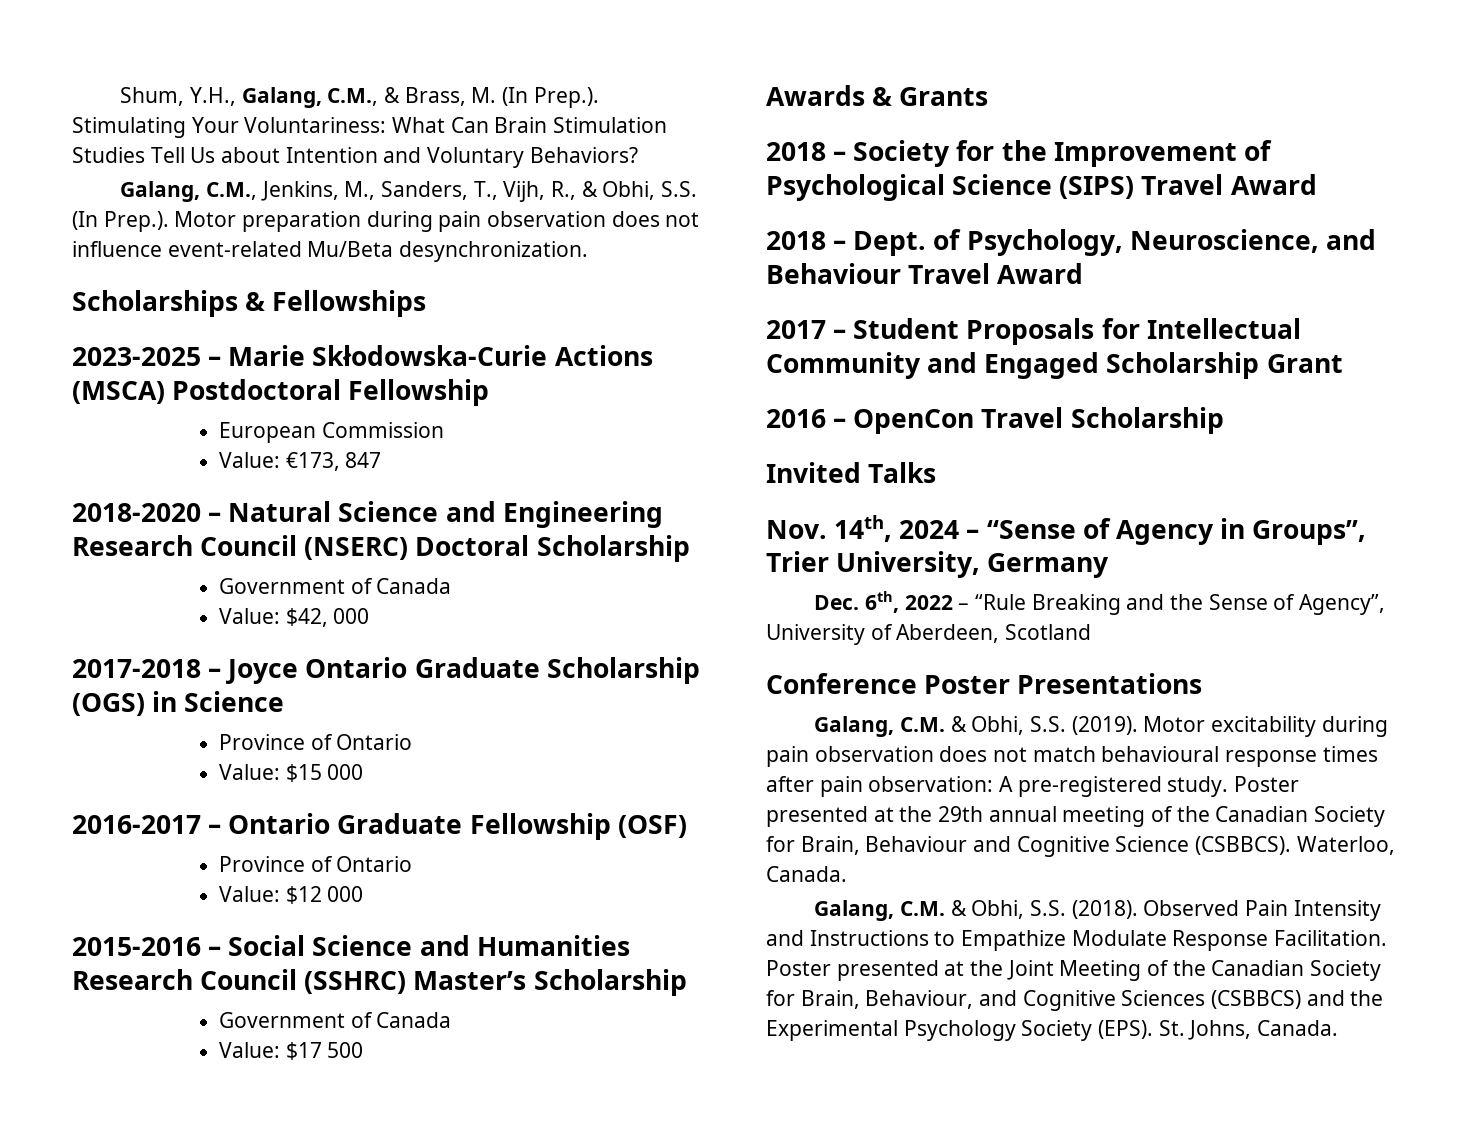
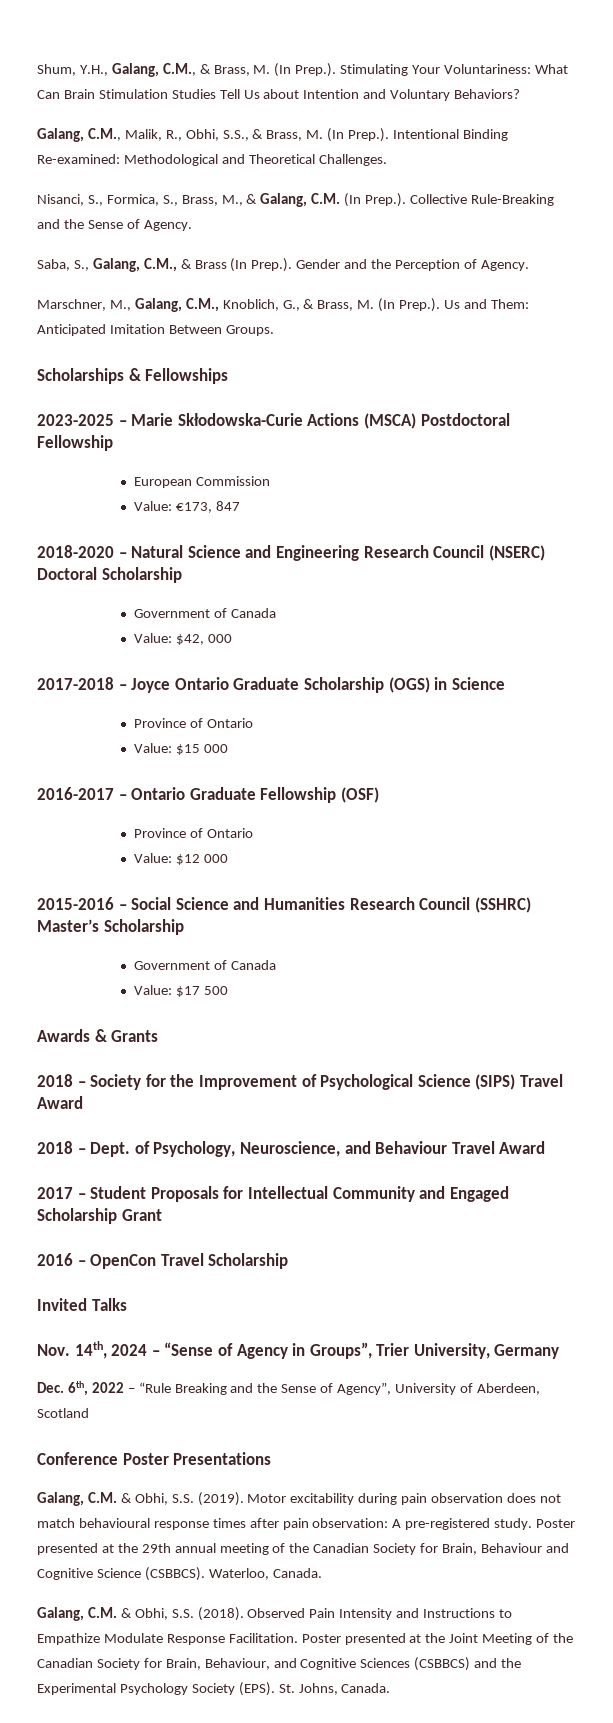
- Galang, C.M., Jenkins, M., Sanders, T., Vijh, R., & Obhi, S.S. (In Prep.). Motor preparation during pain observation does not influence event-related Mu/Beta desynchronization.
+ Galang, C.M., Malik, R., Obhi, S.S., & Brass, M. (In Prep.). Intentional Binding Re-examined: Methodological and Theoretical Challenges.
+ Nisanci, S., Formica, S., Brass, M., & Galang, C.M. (In Prep.). Collective Rule-Breaking and the Sense of Agency.
+ Saba, S., Galang, C.M., & Brass (In Prep.). Gender and the Perception of Agency.
+ Marschner, M., Galang, C.M., Knoblich, G., & Brass, M. (In Prep.). Us and Them: Anticipated Imitation Between Groups.

